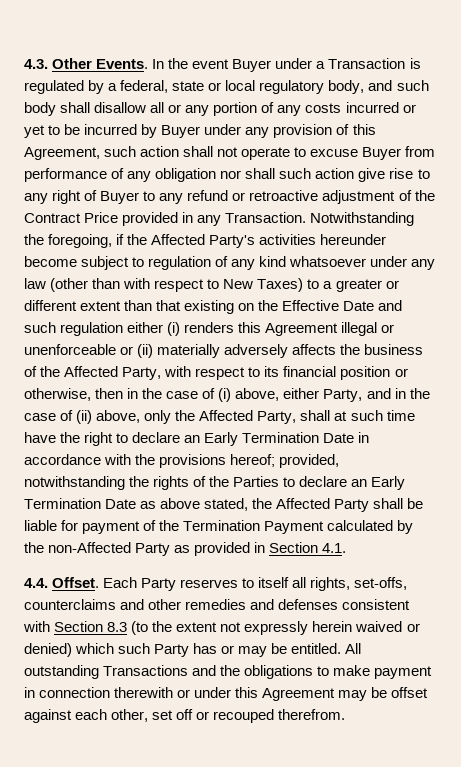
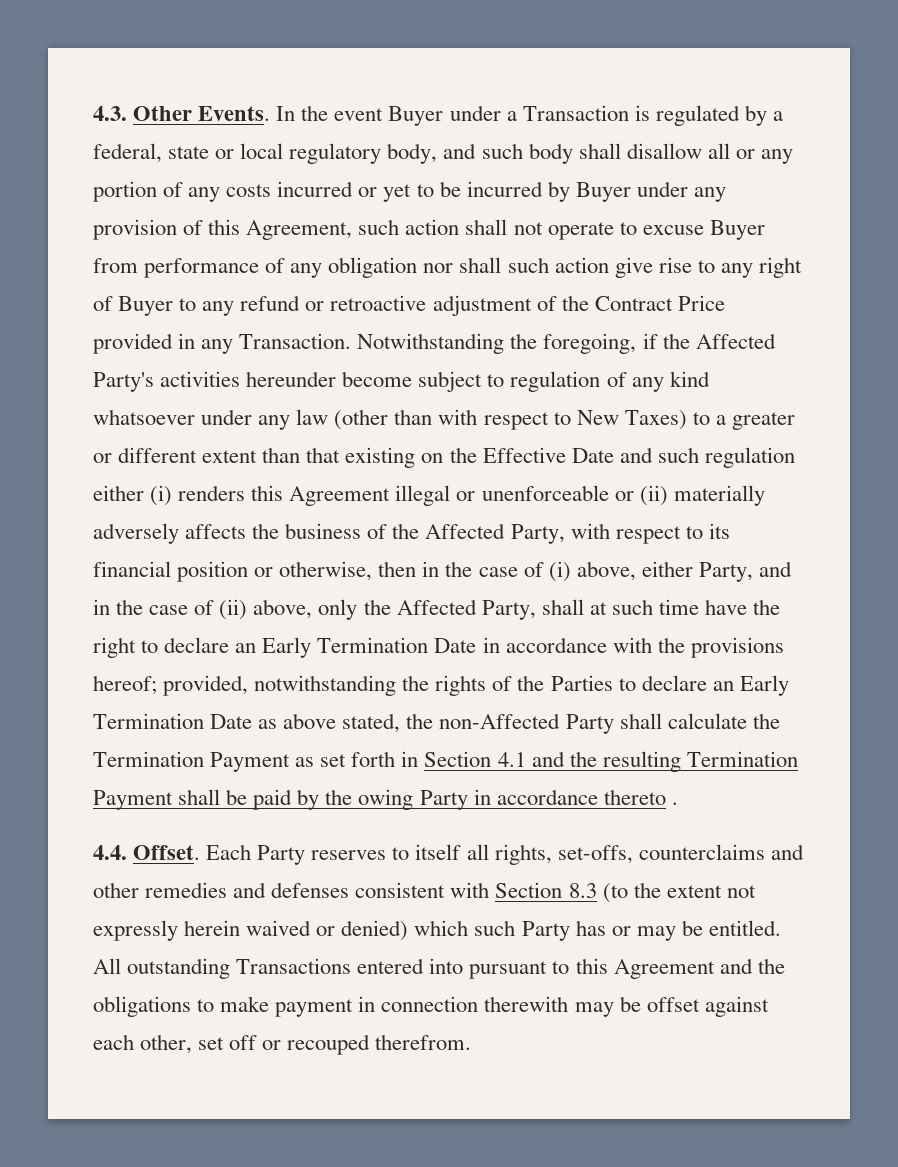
- provided, notwithstanding the rights of the Parties to declare an Early Termination Date as above stated, the Affected Party shall be liable for payment of the Termination Payment calculated by the non-Affected Party as provided in Section 4.1.
+ provided, notwithstanding the rights of the Parties to declare an Early Termination Date as above stated, the non-Affected Party shall calculate the Termination Payment as set forth in Section 4.1 and the resulting Termination Payment shall be paid by the owing Party in accordance thereto .
- All outstanding Transactions and the obligations to make payment in connection therewith or under this Agreement may be offset against each other, set off or recouped therefrom.
+ All outstanding Transactions entered into pursuant to this Agreement and the obligations to make payment in connection therewith may be offset against each other, set off or recouped therefrom.

